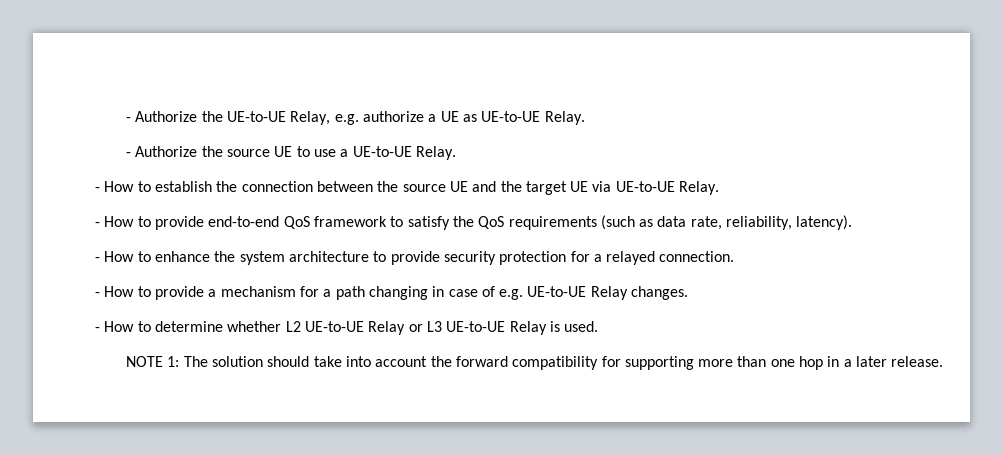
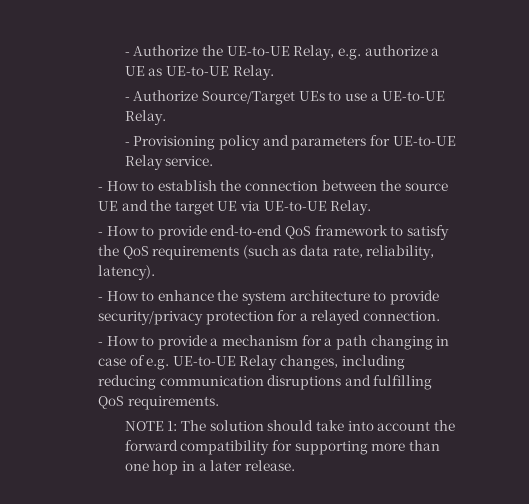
- - Authorize the source UE to use a UE-to-UE Relay.
+ - Authorize Source/Target UEs to use a UE-to-UE Relay.
+ - Provisioning policy and parameters for UE-to-UE Relay service.
- - How to enhance the system architecture to provide security protection for a relayed connection.
+ - How to enhance the system architecture to provide security/privacy protection for a relayed connection.
- - How to provide a mechanism for a path changing in case of e.g. UE-to-UE Relay changes.
- - How to determine whether L2 UE-to-UE Relay or L3 UE-to-UE Relay is used.
+ - How to provide a mechanism for a path changing in case of e.g. UE-to-UE Relay changes, including reducing communication disruptions and fulfilling QoS requirements.

